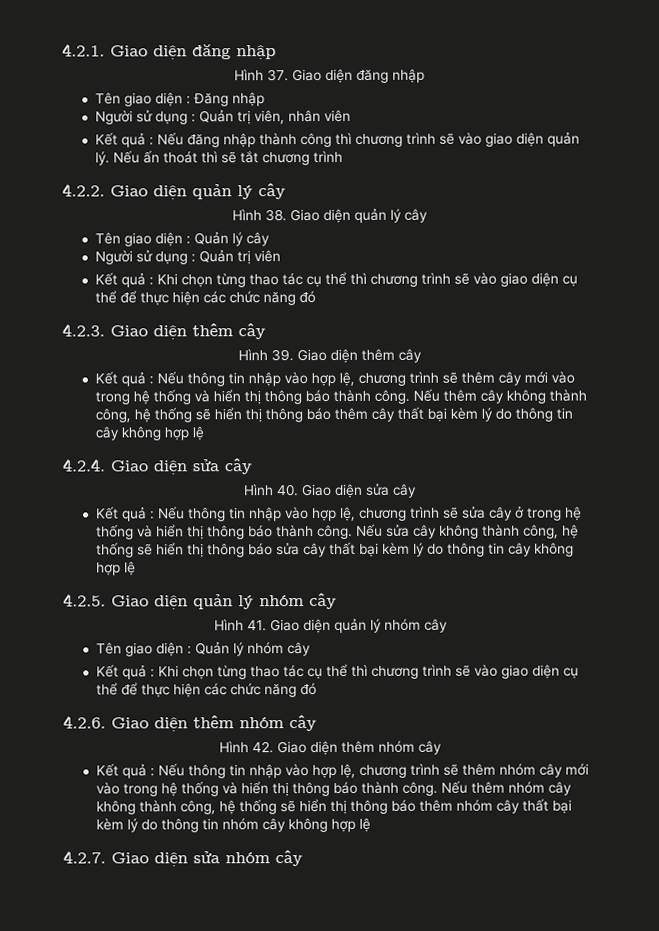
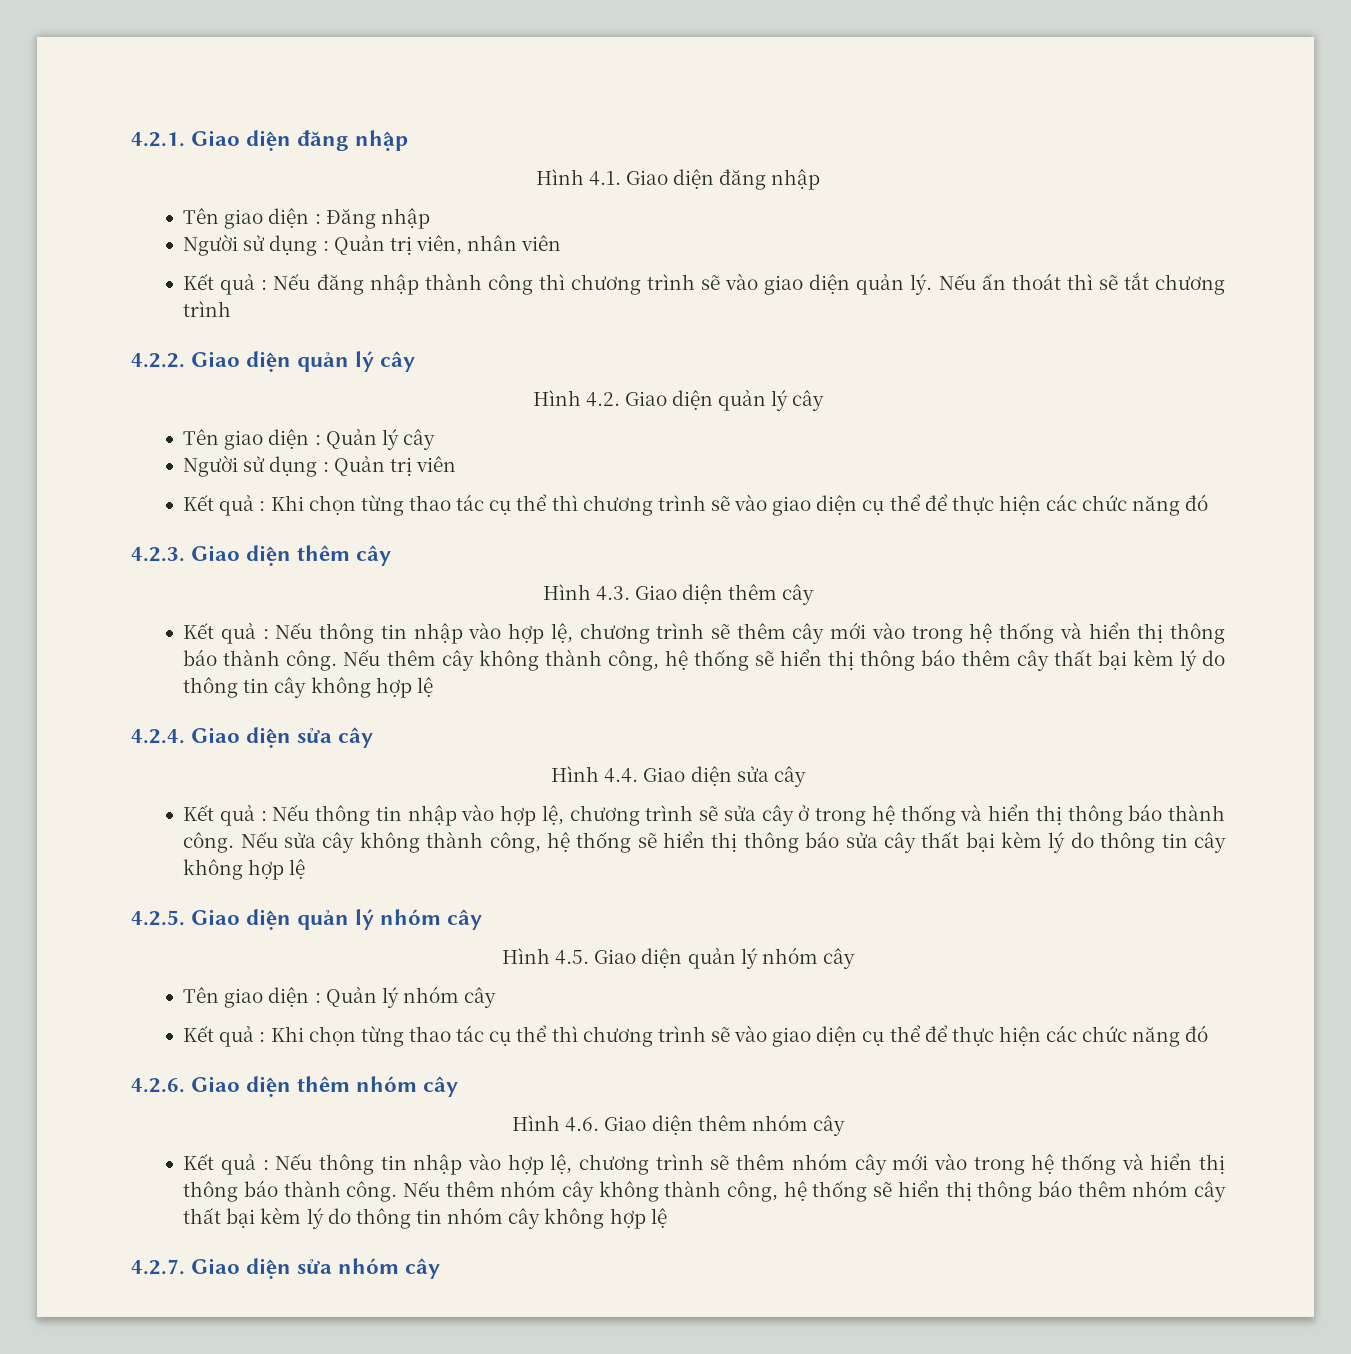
- Hình 37. Giao diện đăng nhập
+ Hình 4.1. Giao diện đăng nhập
- Hình 38. Giao diện quản lý cây
+ Hình 4.2. Giao diện quản lý cây
- Hình 39. Giao diện thêm cây
+ Hình 4.3. Giao diện thêm cây
- Hình 40. Giao diện sửa cây
+ Hình 4.4. Giao diện sửa cây
- Hình 41. Giao diện quản lý nhóm cây
+ Hình 4.5. Giao diện quản lý nhóm cây
- Hình 42. Giao diện thêm nhóm cây
+ Hình 4.6. Giao diện thêm nhóm cây

